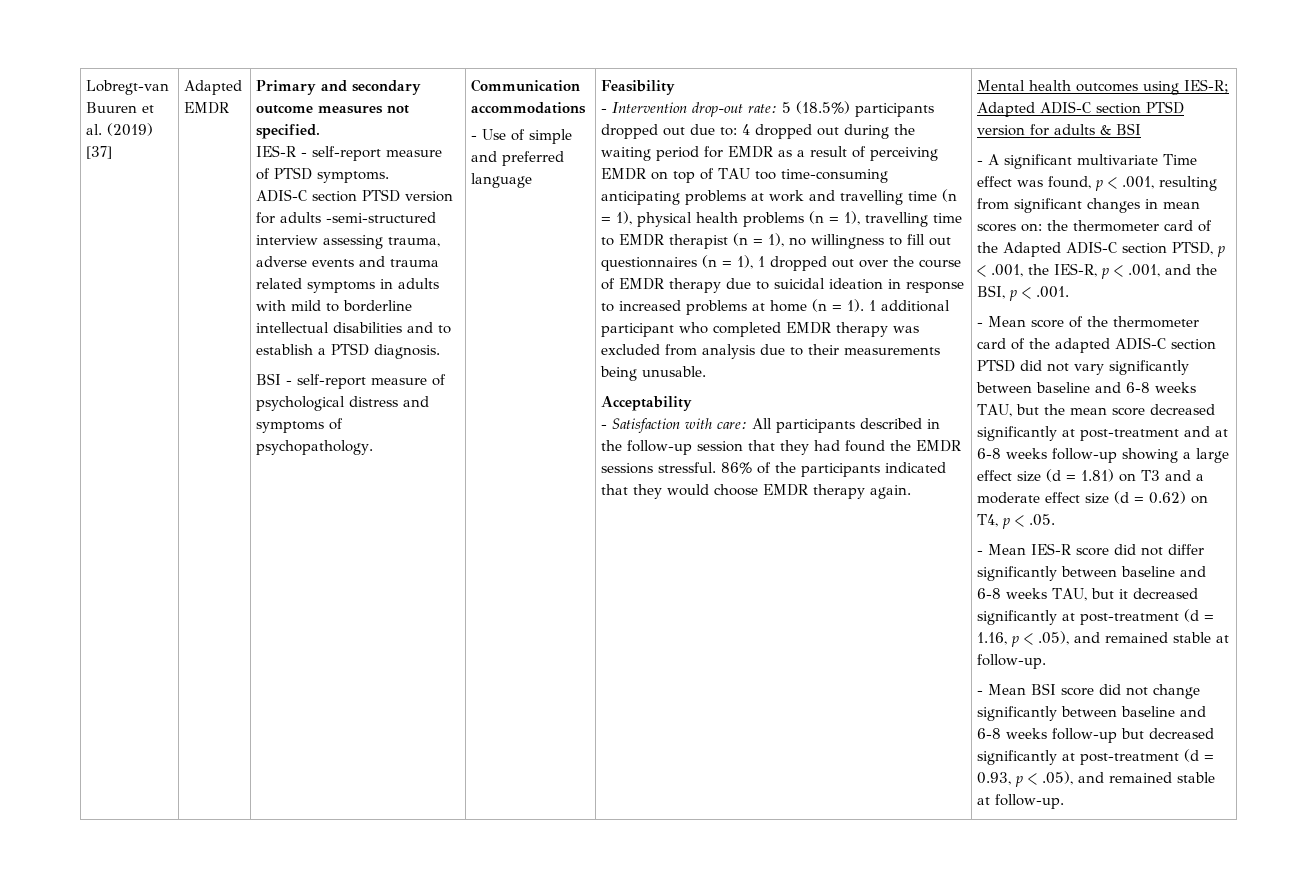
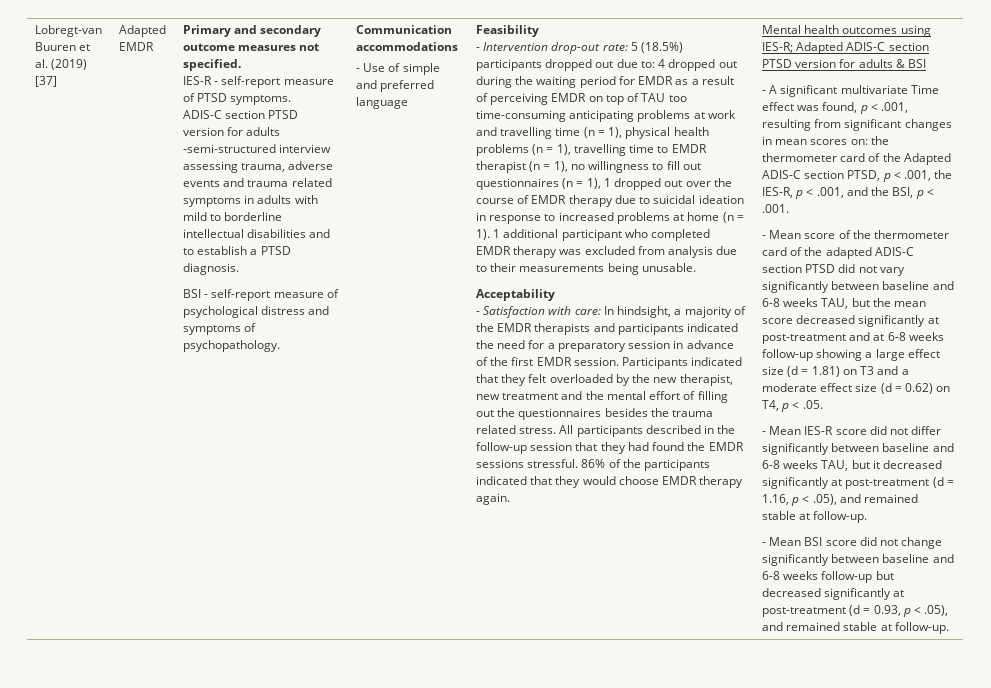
- - Satisfaction with care: All participants described in the follow-up session that they had found the EMDR sessions stressful.
+ - Satisfaction with care: In hindsight, a majority of the EMDR therapists and participants indicated the need for a preparatory session in advance of the first EMDR session. Participants indicated that they felt overloaded by the new therapist, new treatment and the mental effort of filling out the questionnaires besides the trauma related stress. All participants described in the follow-up session that they had found the EMDR sessions stressful.

